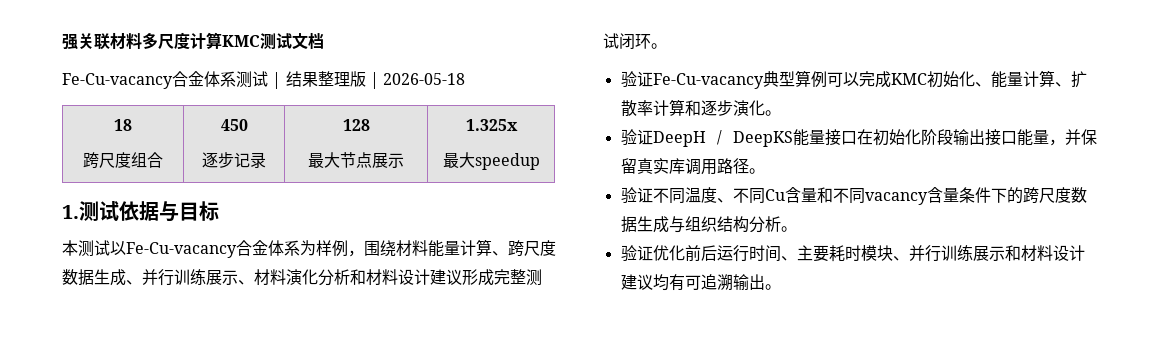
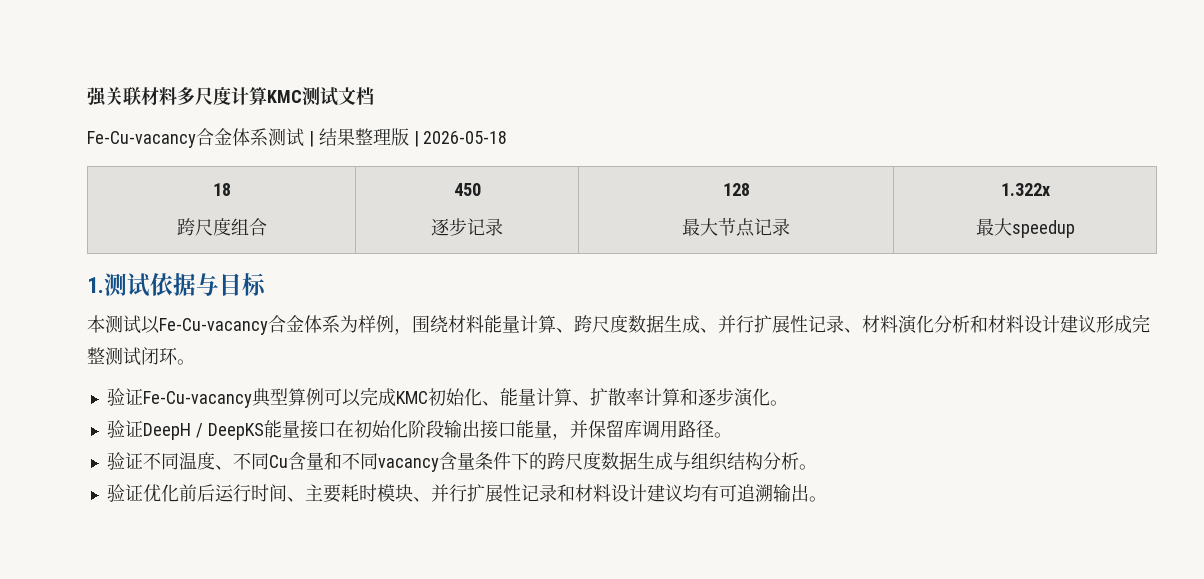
  18
  跨尺度组合 | 450
  逐步记录 | 128
- 最大节点展示 | 1.325x
+ 最大节点记录 | 1.322x
- 本测试以Fe-Cu-vacancy合金体系为样例，围绕材料能量计算、跨尺度数据生成、并行训练展示、材料演化分析和材料设计建议形成完整测试闭环。
+ 本测试以Fe-Cu-vacancy合金体系为样例，围绕材料能量计算、跨尺度数据生成、并行扩展性记录、材料演化分析和材料设计建议形成完整测试闭环。
- 验证DeepH / DeepKS能量接口在初始化阶段输出接口能量，并保留真实库调用路径。
+ 验证DeepH / DeepKS能量接口在初始化阶段输出接口能量，并保留库调用路径。
- 验证优化前后运行时间、主要耗时模块、并行训练展示和材料设计建议均有可追溯输出。
+ 验证优化前后运行时间、主要耗时模块、并行扩展性记录和材料设计建议均有可追溯输出。

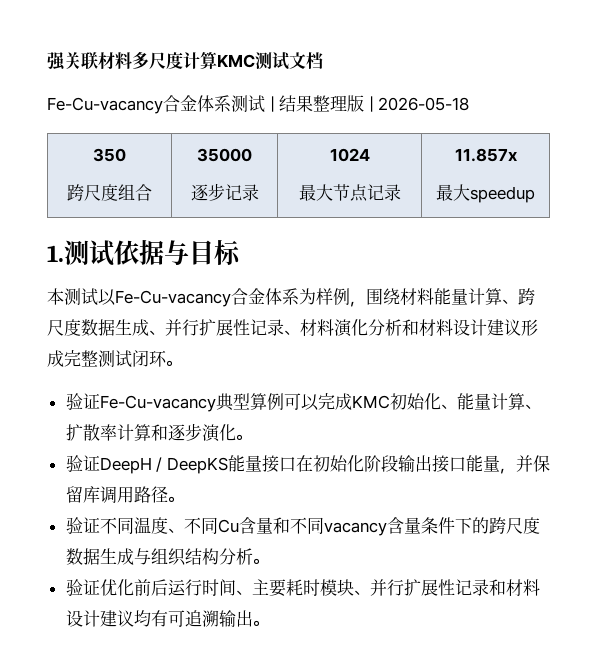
- 18
- 跨尺度组合 | 450
- 逐步记录 | 128
- 最大节点记录 | 1.322x
+ 350
+ 跨尺度组合 | 35000
+ 逐步记录 | 1024
+ 最大节点记录 | 11.857x

